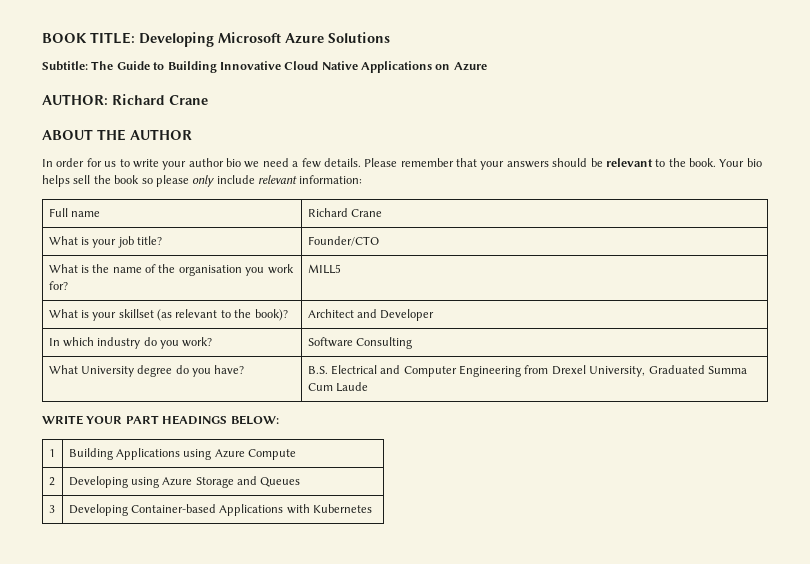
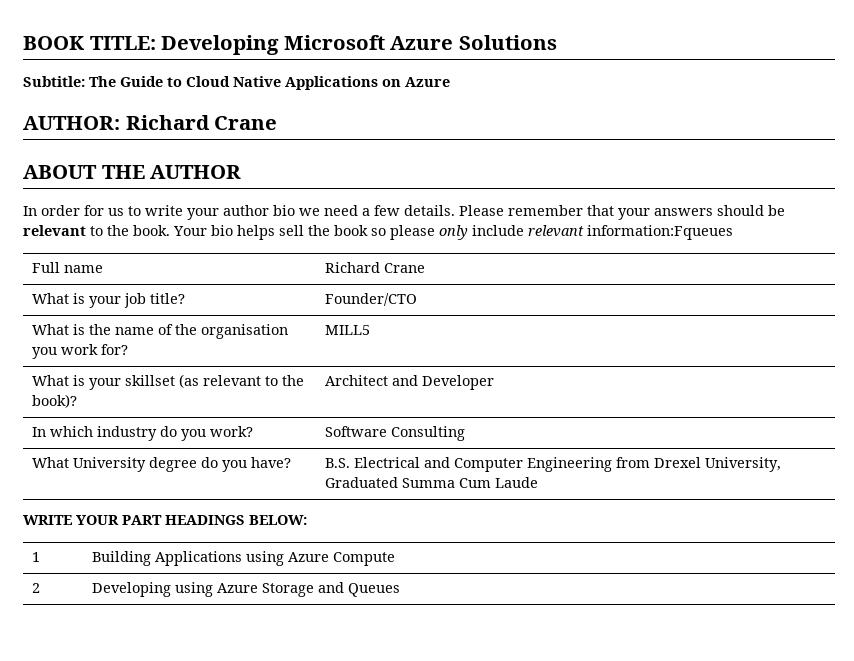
- Subtitle: The Guide to Building Innovative Cloud Native Applications on Azure
+ Subtitle: The Guide to Cloud Native Applications on Azure
- Your bio helps sell the book so please only include relevant information:
+ Your bio helps sell the book so please only include relevant information:Fqueues
- 3 | Developing Container-based Applications with Kubernetes

